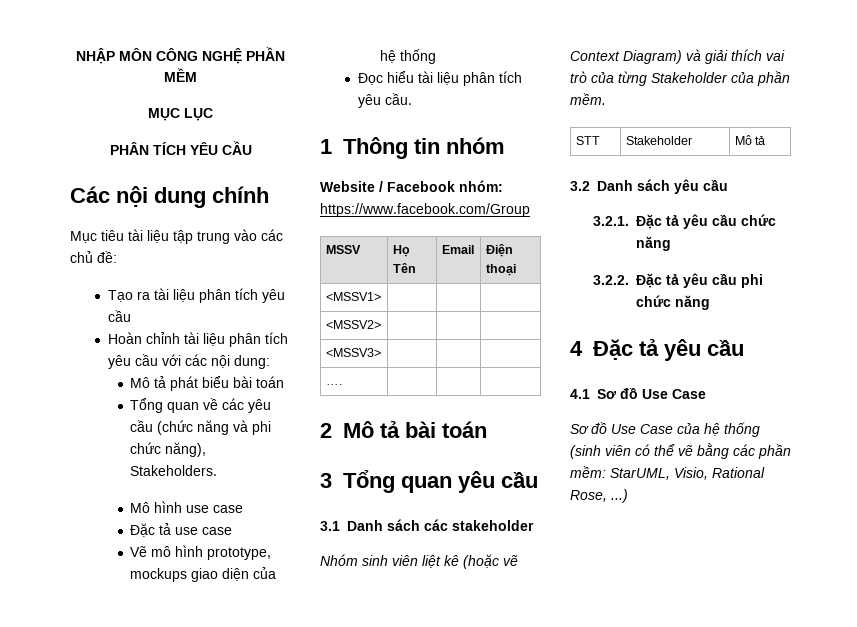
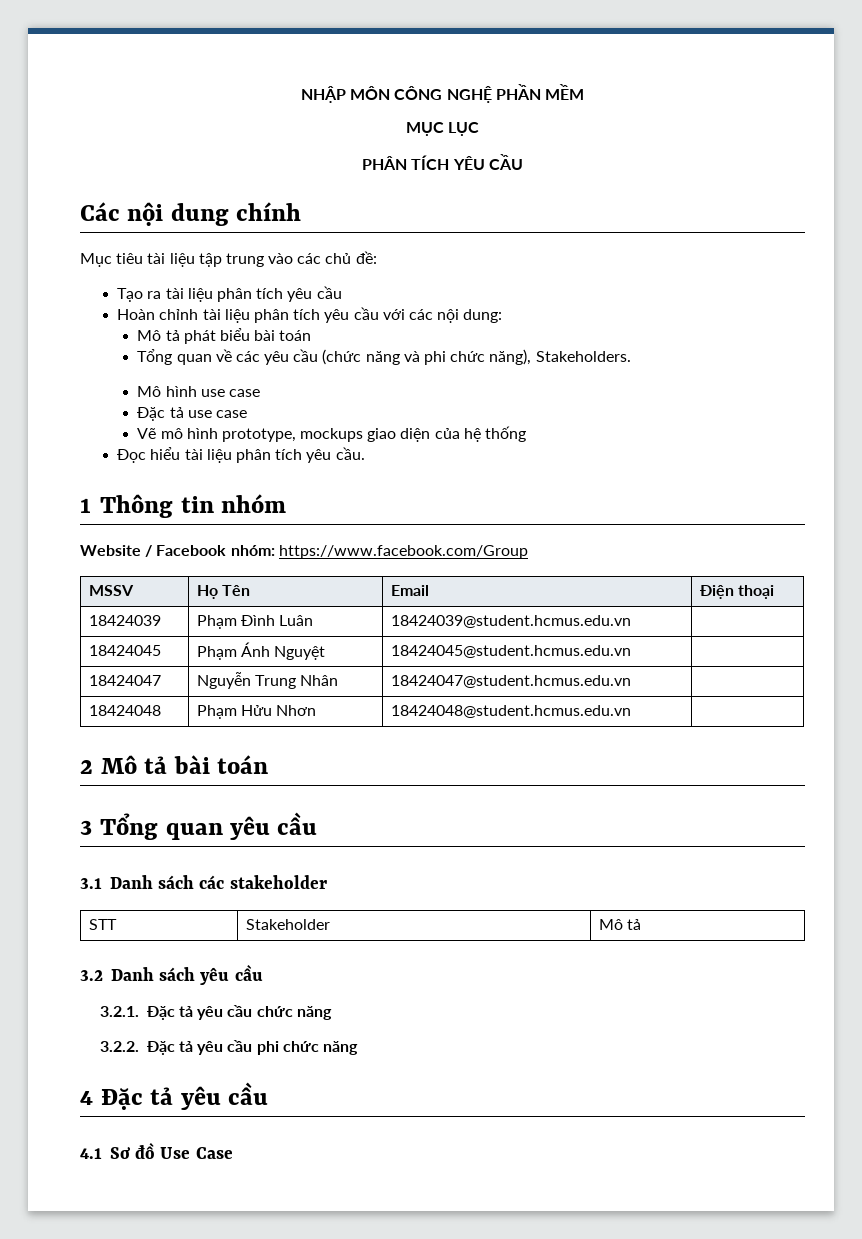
- <MSSV1> | | |
- <MSSV2> | | |
- <MSSV3> | | |
- …. | | |
+ 18424039 | Phạm Đình Luân | 18424039@student.hcmus.edu.vn |
+ 18424045 | Phạm Ánh Nguyệt | 18424045@student.hcmus.edu.vn |
+ 18424047 | Nguyễn Trung Nhân | 18424047@student.hcmus.edu.vn |
+ 18424048 | Phạm Hửu Nhơn | 18424048@student.hcmus.edu.vn |
- Nhóm sinh viên liệt kê (hoặc vẽ Context Diagram) và giải thích vai trò của từng Stakeholder của phần mềm.
- Sơ đồ Use Case của hệ thống (sinh viên có thể vẽ bằng các phần mềm: StarUML, Visio, Rational Rose, ...)

